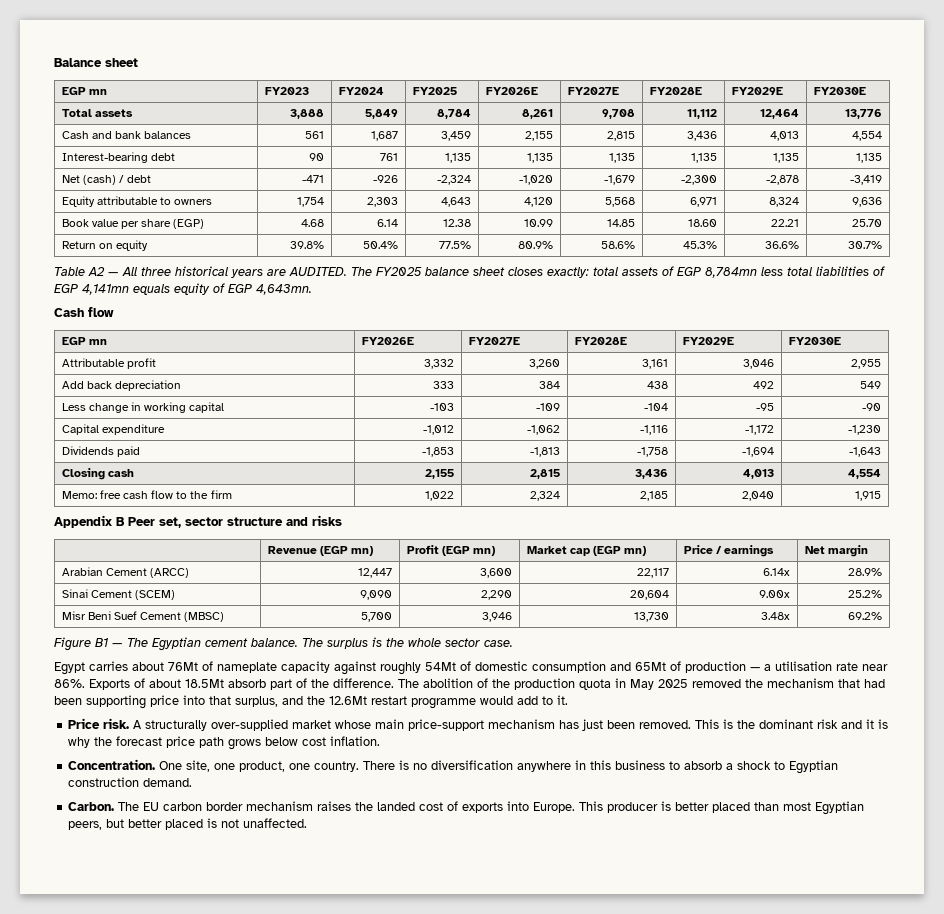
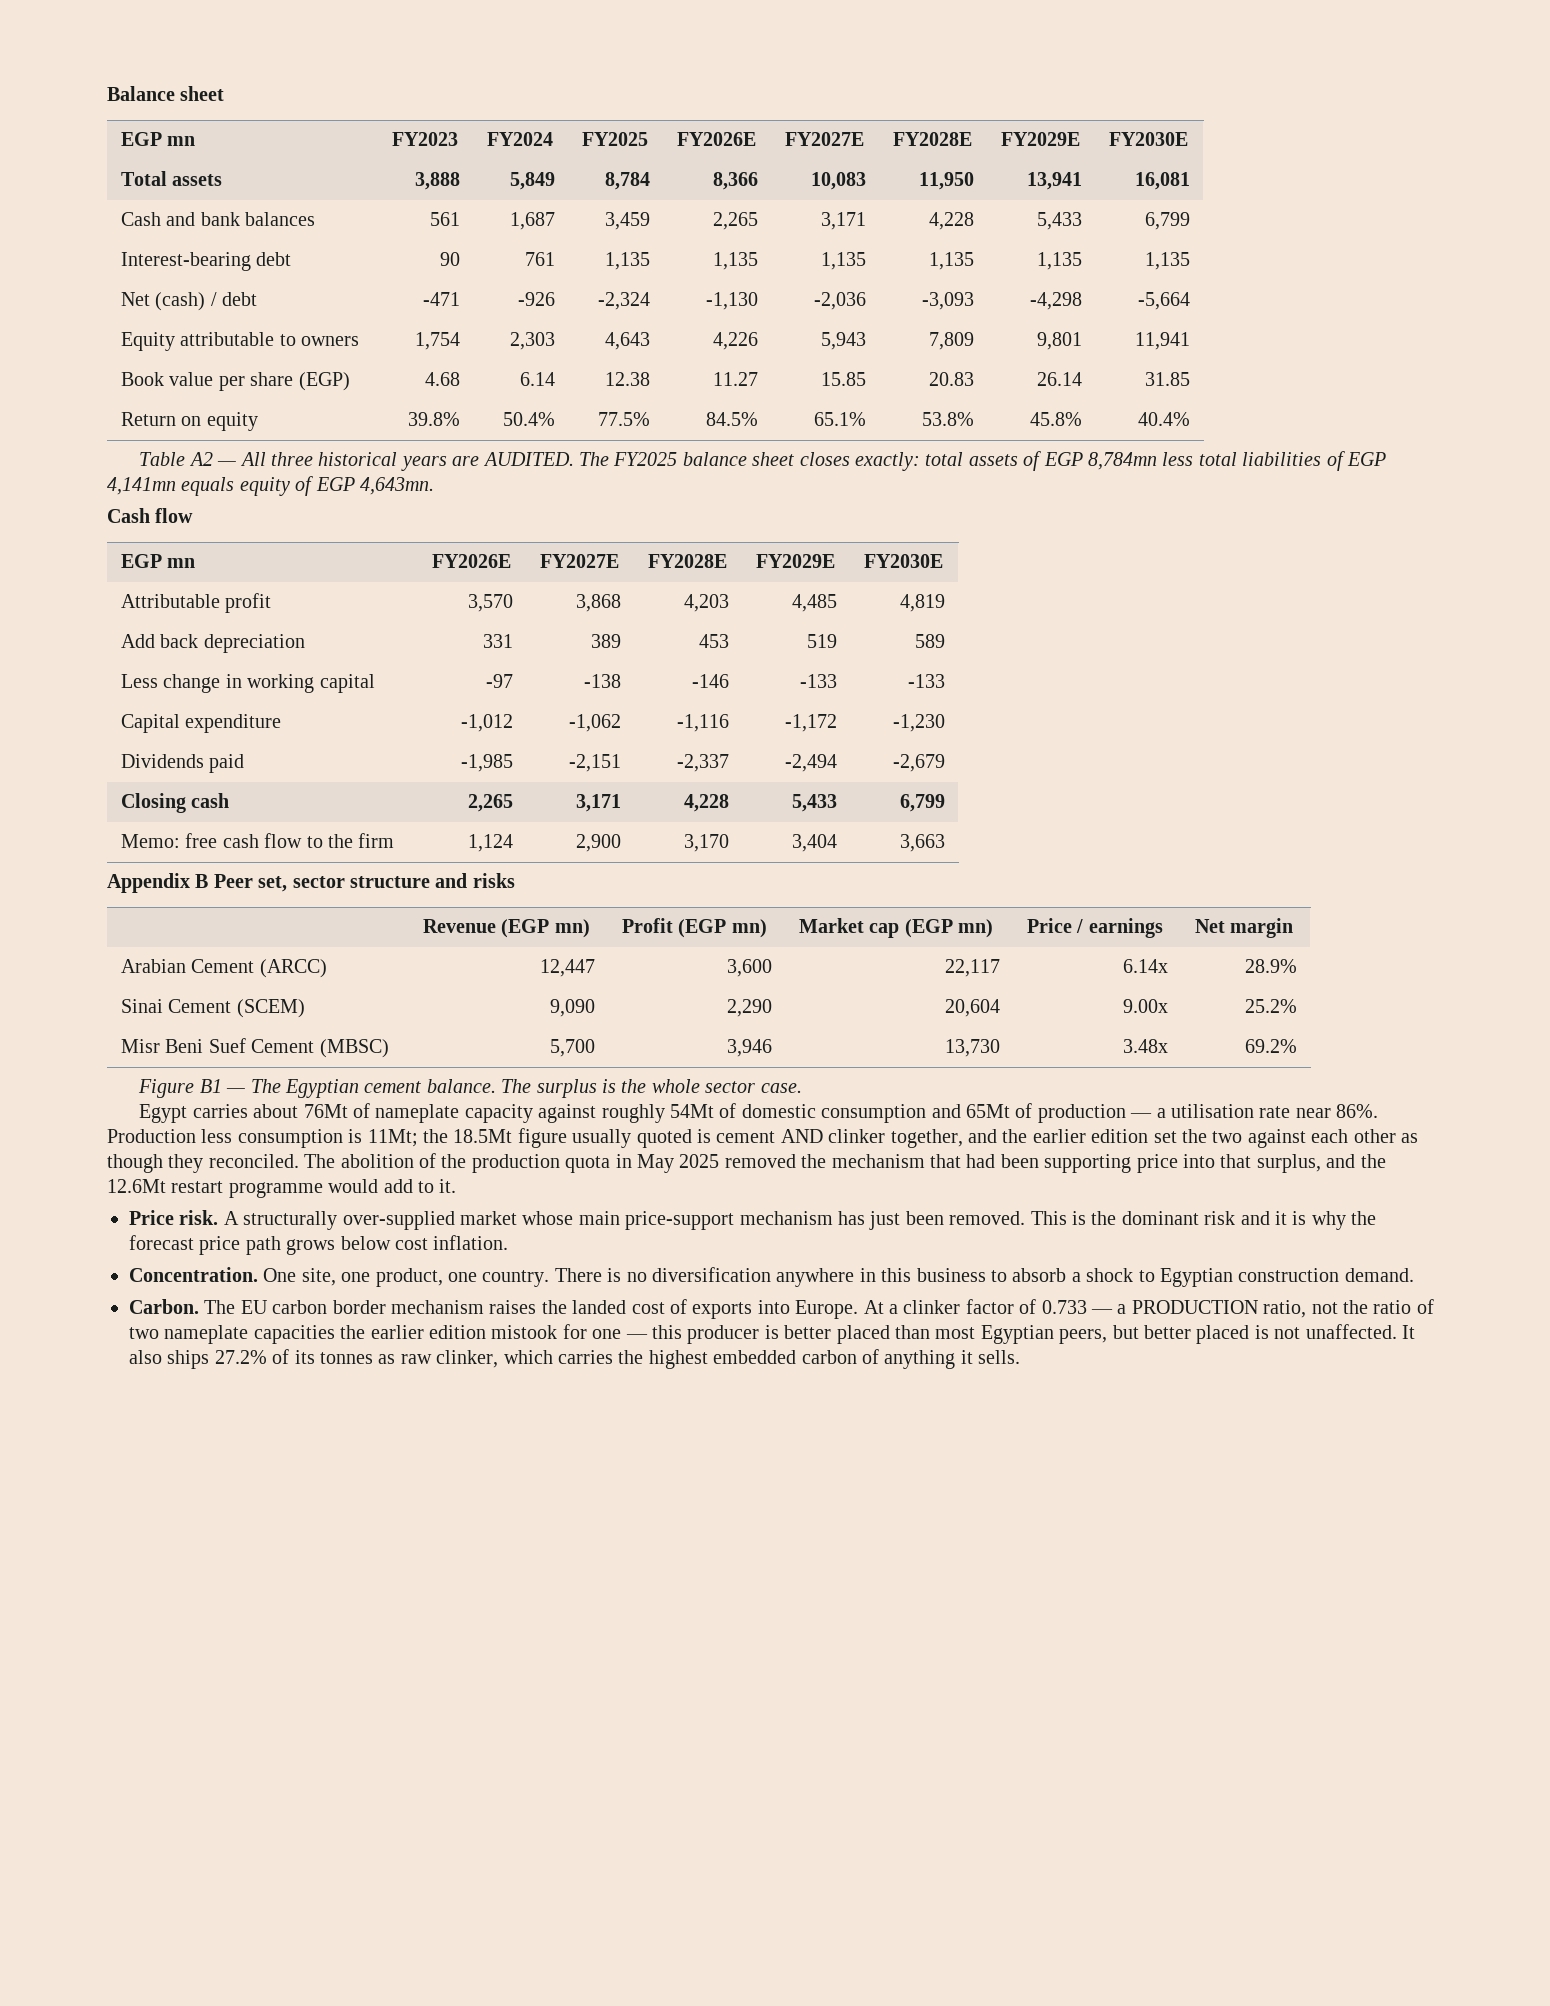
- Total assets | 3,888 | 5,849 | 8,784 | 8,261 | 9,708 | 11,112 | 12,464 | 13,776
+ Total assets | 3,888 | 5,849 | 8,784 | 8,366 | 10,083 | 11,950 | 13,941 | 16,081
- Cash and bank balances | 561 | 1,687 | 3,459 | 2,155 | 2,815 | 3,436 | 4,013 | 4,554
+ Cash and bank balances | 561 | 1,687 | 3,459 | 2,265 | 3,171 | 4,228 | 5,433 | 6,799
- Net (cash) / debt | -471 | -926 | -2,324 | -1,020 | -1,679 | -2,300 | -2,878 | -3,419
+ Net (cash) / debt | -471 | -926 | -2,324 | -1,130 | -2,036 | -3,093 | -4,298 | -5,664
- Equity attributable to owners | 1,754 | 2,303 | 4,643 | 4,120 | 5,568 | 6,971 | 8,324 | 9,636
+ Equity attributable to owners | 1,754 | 2,303 | 4,643 | 4,226 | 5,943 | 7,809 | 9,801 | 11,941
- Book value per share (EGP) | 4.68 | 6.14 | 12.38 | 10.99 | 14.85 | 18.60 | 22.21 | 25.70
+ Book value per share (EGP) | 4.68 | 6.14 | 12.38 | 11.27 | 15.85 | 20.83 | 26.14 | 31.85
- Return on equity | 39.8% | 50.4% | 77.5% | 80.9% | 58.6% | 45.3% | 36.6% | 30.7%
+ Return on equity | 39.8% | 50.4% | 77.5% | 84.5% | 65.1% | 53.8% | 45.8% | 40.4%
- Attributable profit | 3,332 | 3,260 | 3,161 | 3,046 | 2,955
- Add back depreciation | 333 | 384 | 438 | 492 | 549
+ Attributable profit | 3,570 | 3,868 | 4,203 | 4,485 | 4,819
+ Add back depreciation | 331 | 389 | 453 | 519 | 589
- Less change in working capital | -103 | -109 | -104 | -95 | -90
+ Less change in working capital | -97 | -138 | -146 | -133 | -133
- Dividends paid | -1,853 | -1,813 | -1,758 | -1,694 | -1,643
- Closing cash | 2,155 | 2,815 | 3,436 | 4,013 | 4,554
+ Dividends paid | -1,985 | -2,151 | -2,337 | -2,494 | -2,679
+ Closing cash | 2,265 | 3,171 | 4,228 | 5,433 | 6,799
- Memo: free cash flow to the firm | 1,022 | 2,324 | 2,185 | 2,040 | 1,915
+ Memo: free cash flow to the firm | 1,124 | 2,900 | 3,170 | 3,404 | 3,663
- Exports of about 18.5Mt absorb part of the difference.
+ Production less consumption is 11Mt; the 18.5Mt figure usually quoted is cement AND clinker together, and the earlier edition set the two against each other as though they reconciled.
- This producer is better placed than most Egyptian peers, but better placed is not unaffected.
+ At a clinker factor of 0.733 — a PRODUCTION ratio, not the ratio of two nameplate capacities the earlier edition mistook for one — this producer is better placed than most Egyptian peers, but better placed is not unaffected.
+ It also ships 27.2% of its tonnes as raw clinker, which carries the highest embedded carbon of anything it sells.

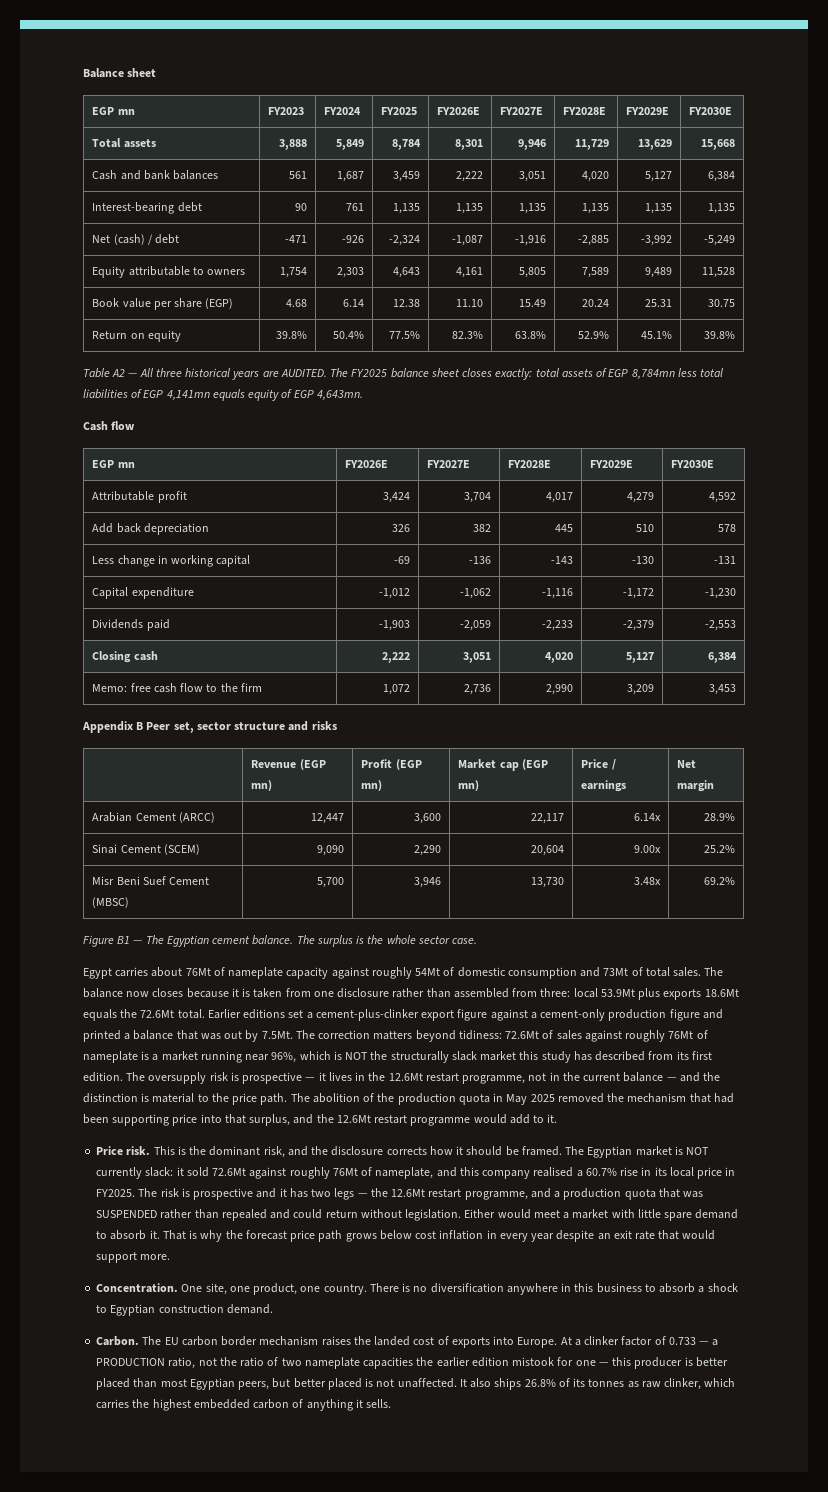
- Total assets | 3,888 | 5,849 | 8,784 | 8,366 | 10,083 | 11,950 | 13,941 | 16,081
+ Total assets | 3,888 | 5,849 | 8,784 | 8,301 | 9,946 | 11,729 | 13,629 | 15,668
- Cash and bank balances | 561 | 1,687 | 3,459 | 2,265 | 3,171 | 4,228 | 5,433 | 6,799
+ Cash and bank balances | 561 | 1,687 | 3,459 | 2,222 | 3,051 | 4,020 | 5,127 | 6,384
- Net (cash) / debt | -471 | -926 | -2,324 | -1,130 | -2,036 | -3,093 | -4,298 | -5,664
+ Net (cash) / debt | -471 | -926 | -2,324 | -1,087 | -1,916 | -2,885 | -3,992 | -5,249
- Equity attributable to owners | 1,754 | 2,303 | 4,643 | 4,226 | 5,943 | 7,809 | 9,801 | 11,941
+ Equity attributable to owners | 1,754 | 2,303 | 4,643 | 4,161 | 5,805 | 7,589 | 9,489 | 11,528
- Book value per share (EGP) | 4.68 | 6.14 | 12.38 | 11.27 | 15.85 | 20.83 | 26.14 | 31.85
+ Book value per share (EGP) | 4.68 | 6.14 | 12.38 | 11.10 | 15.49 | 20.24 | 25.31 | 30.75
- Return on equity | 39.8% | 50.4% | 77.5% | 84.5% | 65.1% | 53.8% | 45.8% | 40.4%
+ Return on equity | 39.8% | 50.4% | 77.5% | 82.3% | 63.8% | 52.9% | 45.1% | 39.8%
- Attributable profit | 3,570 | 3,868 | 4,203 | 4,485 | 4,819
- Add back depreciation | 331 | 389 | 453 | 519 | 589
+ Attributable profit | 3,424 | 3,704 | 4,017 | 4,279 | 4,592
+ Add back depreciation | 326 | 382 | 445 | 510 | 578
- Less change in working capital | -97 | -138 | -146 | -133 | -133
+ Less change in working capital | -69 | -136 | -143 | -130 | -131
- Dividends paid | -1,985 | -2,151 | -2,337 | -2,494 | -2,679
- Closing cash | 2,265 | 3,171 | 4,228 | 5,433 | 6,799
+ Dividends paid | -1,903 | -2,059 | -2,233 | -2,379 | -2,553
+ Closing cash | 2,222 | 3,051 | 4,020 | 5,127 | 6,384
- Memo: free cash flow to the firm | 1,124 | 2,900 | 3,170 | 3,404 | 3,663
+ Memo: free cash flow to the firm | 1,072 | 2,736 | 2,990 | 3,209 | 3,453
- Egypt carries about 76Mt of nameplate capacity against roughly 54Mt of domestic consumption and 65Mt of production — a utilisation rate near 86%. Production less consumption is 11Mt; the 18.5Mt figure usually quoted is cement AND clinker together, and the earlier edition set the two against each other as though they reconciled.
+ Egypt carries about 76Mt of nameplate capacity against roughly 54Mt of domestic consumption and 73Mt of total sales. The balance now closes because it is taken from one disclosure rather than assembled from three: local 53.9Mt plus exports 18.6Mt equals the 72.6Mt total. Earlier editions set a cement-plus-clinker export figure against a cement-only production figure and printed a balance that was out by 7.5Mt. The correction matters beyond tidiness: 72.6Mt of sales against roughly 76Mt of nameplate is a market running near 96%, which is NOT the structurally slack market this study has described from its first edition. The oversupply risk is prospective — it lives in the 12.6Mt restart programme, not in the current balance — and the distinction is material to the price path.
- A structurally over-supplied market whose main price-support mechanism has just been removed. This is the dominant risk and it is why the forecast price path grows below cost inflation.
+ This is the dominant risk, and the disclosure corrects how it should be framed. The Egyptian market is NOT currently slack: it sold 72.6Mt against roughly 76Mt of nameplate, and this company realised a 60.7% rise in its local price in FY2025. The risk is prospective and it has two legs — the 12.6Mt restart programme, and a production quota that was SUSPENDED rather than repealed and could return without legislation. Either would meet a market with little spare demand to absorb it. That is why the forecast price path grows below cost inflation in every year despite an exit rate that would support more.
- It also ships 27.2% of its tonnes as raw clinker, which carries the highest embedded carbon of anything it sells.
+ It also ships 26.8% of its tonnes as raw clinker, which carries the highest embedded carbon of anything it sells.

